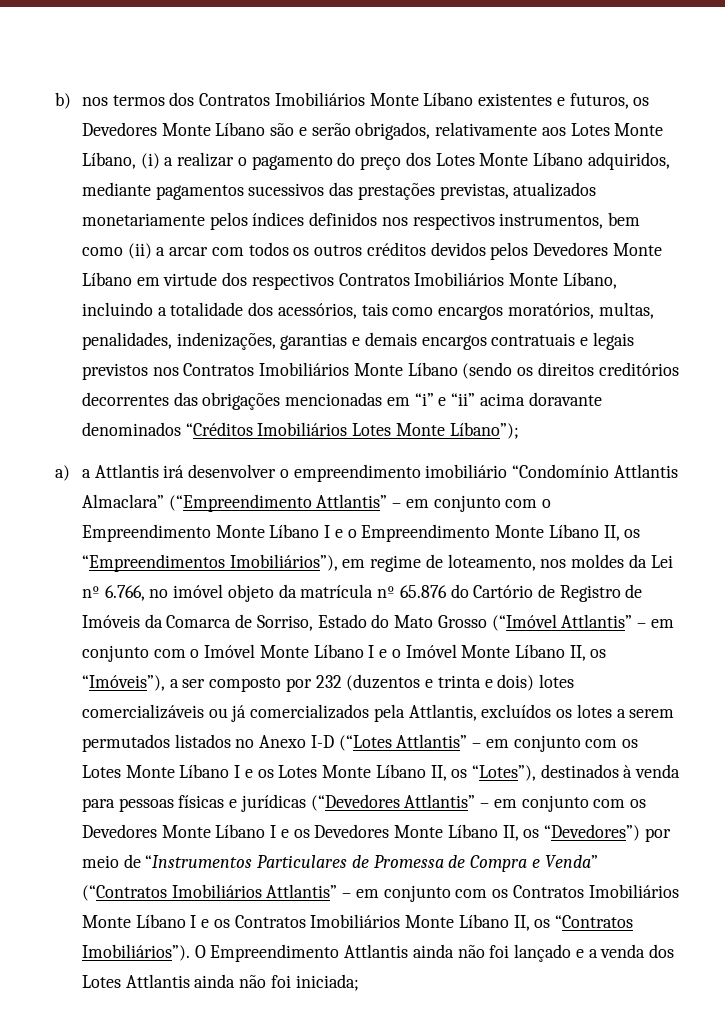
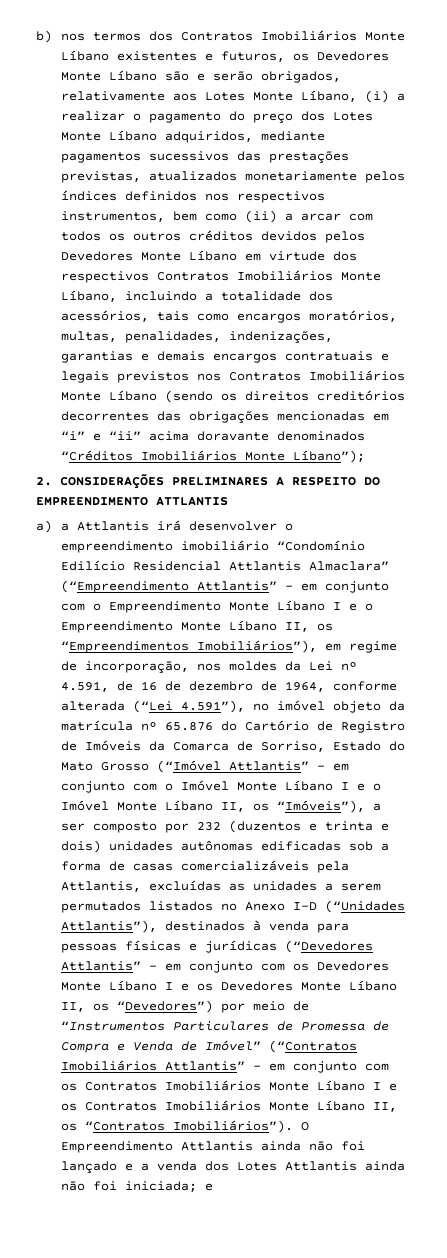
- b) nos termos dos Contratos Imobiliários Monte Líbano existentes e futuros, os Devedores Monte Líbano são e serão obrigados, relativamente aos Lotes Monte Líbano, (i) a realizar o pagamento do preço dos Lotes Monte Líbano adquiridos, mediante pagamentos sucessivos das prestações previstas, atualizados monetariamente pelos índices definidos nos respectivos instrumentos, bem como (ii) a arcar com todos os outros créditos devidos pelos Devedores Monte Líbano em virtude dos respectivos Contratos Imobiliários Monte Líbano, incluindo a totalidade dos acessórios, tais como encargos moratórios, multas, penalidades, indenizações, garantias e demais encargos contratuais e legais previstos nos Contratos Imobiliários Monte Líbano (sendo os direitos creditórios decorrentes das obrigações mencionadas em “i” e “ii” acima doravante denominados “Créditos Imobiliários Lotes Monte Líbano”);
+ b) nos termos dos Contratos Imobiliários Monte Líbano existentes e futuros, os Devedores Monte Líbano são e serão obrigados, relativamente aos Lotes Monte Líbano, (i) a realizar o pagamento do preço dos Lotes Monte Líbano adquiridos, mediante pagamentos sucessivos das prestações previstas, atualizados monetariamente pelos índices definidos nos respectivos instrumentos, bem como (ii) a arcar com todos os outros créditos devidos pelos Devedores Monte Líbano em virtude dos respectivos Contratos Imobiliários Monte Líbano, incluindo a totalidade dos acessórios, tais como encargos moratórios, multas, penalidades, indenizações, garantias e demais encargos contratuais e legais previstos nos Contratos Imobiliários Monte Líbano (sendo os direitos creditórios decorrentes das obrigações mencionadas em “i” e “ii” acima doravante denominados “Créditos Imobiliários Monte Líbano”);
+ 2. CONSIDERAÇÕES PRELIMINARES A RESPEITO DO EMPREENDIMENTO ATTLANTIS
- a) a Attlantis irá desenvolver o empreendimento imobiliário “Condomínio Attlantis Almaclara” (“Empreendimento Attlantis” – em conjunto com o Empreendimento Monte Líbano I e o Empreendimento Monte Líbano II, os “Empreendimentos Imobiliários”), em regime de loteamento, nos moldes da Lei nº 6.766, no imóvel objeto da matrícula nº 65.876 do Cartório de Registro de Imóveis da Comarca de Sorriso, Estado do Mato Grosso (“Imóvel Attlantis” – em conjunto com o Imóvel Monte Líbano I e o Imóvel Monte Líbano II, os “Imóveis”), a ser composto por 232 (duzentos e trinta e dois) lotes comercializáveis ou já comercializados pela Attlantis, excluídos os lotes a serem permutados listados no Anexo I-D (“Lotes Attlantis” – em conjunto com os Lotes Monte Líbano I e os Lotes Monte Líbano II, os “Lotes”), destinados à venda para pessoas físicas e jurídicas (“Devedores Attlantis” – em conjunto com os Devedores Monte Líbano I e os Devedores Monte Líbano II, os “Devedores”) por meio de “Instrumentos Particulares de Promessa de Compra e Venda” (“Contratos Imobiliários Attlantis” – em conjunto com os Contratos Imobiliários Monte Líbano I e os Contratos Imobiliários Monte Líbano II, os “Contratos Imobiliários”).
+ a) a Attlantis irá desenvolver o empreendimento imobiliário “Condomínio Edilício Residencial Attlantis Almaclara” (“Empreendimento Attlantis” – em conjunto com o Empreendimento Monte Líbano I e o Empreendimento Monte Líbano II, os “Empreendimentos Imobiliários”), em regime de incorporação, nos moldes da Lei nº 4.591, de 16 de dezembro de 1964, conforme alterada (“Lei 4.591”), no imóvel objeto da matrícula nº 65.876 do Cartório de Registro de Imóveis da Comarca de Sorriso, Estado do Mato Grosso (“Imóvel Attlantis” – em conjunto com o Imóvel Monte Líbano I e o Imóvel Monte Líbano II, os “Imóveis”), a ser composto por 232 (duzentos e trinta e dois) unidades autônomas edificadas sob a forma de casas comercializáveis pela Attlantis, excluídas as unidades a serem permutados listados no Anexo I-D (“Unidades Attlantis”), destinados à venda para pessoas físicas e jurídicas (“Devedores Attlantis” – em conjunto com os Devedores Monte Líbano I e os Devedores Monte Líbano II, os “Devedores”) por meio de “Instrumentos Particulares de Promessa de Compra e Venda de Imóvel” (“Contratos Imobiliários Attlantis” – em conjunto com os Contratos Imobiliários Monte Líbano I e os Contratos Imobiliários Monte Líbano II, os “Contratos Imobiliários”).
- O Empreendimento Attlantis ainda não foi lançado e a venda dos Lotes Attlantis ainda não foi iniciada;
+ O Empreendimento Attlantis ainda não foi lançado e a venda dos Lotes Attlantis ainda não foi iniciada; e

